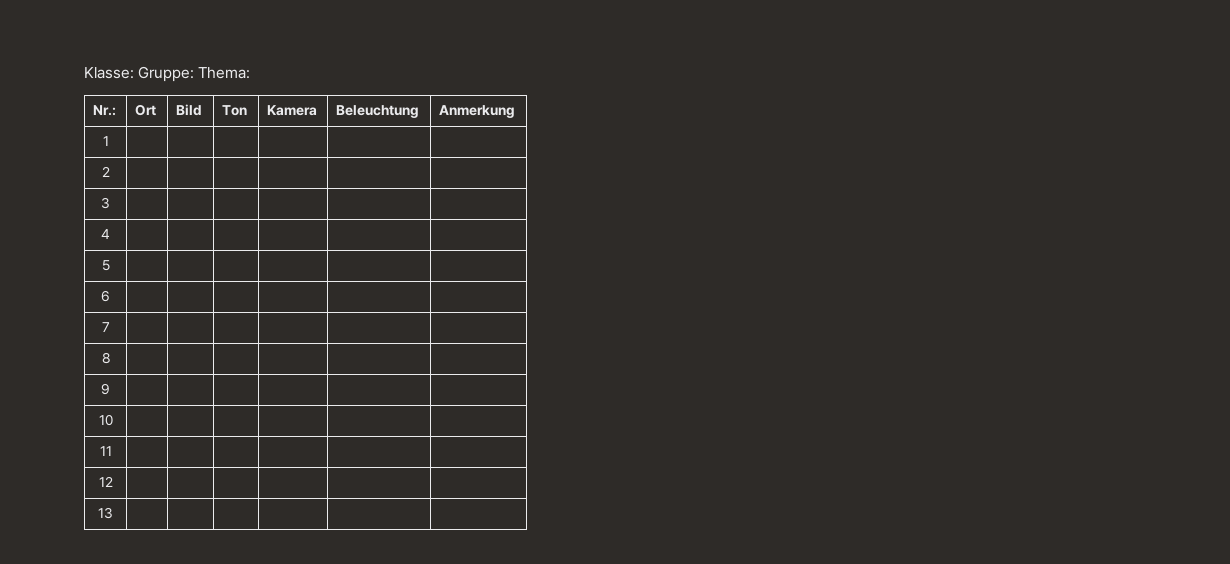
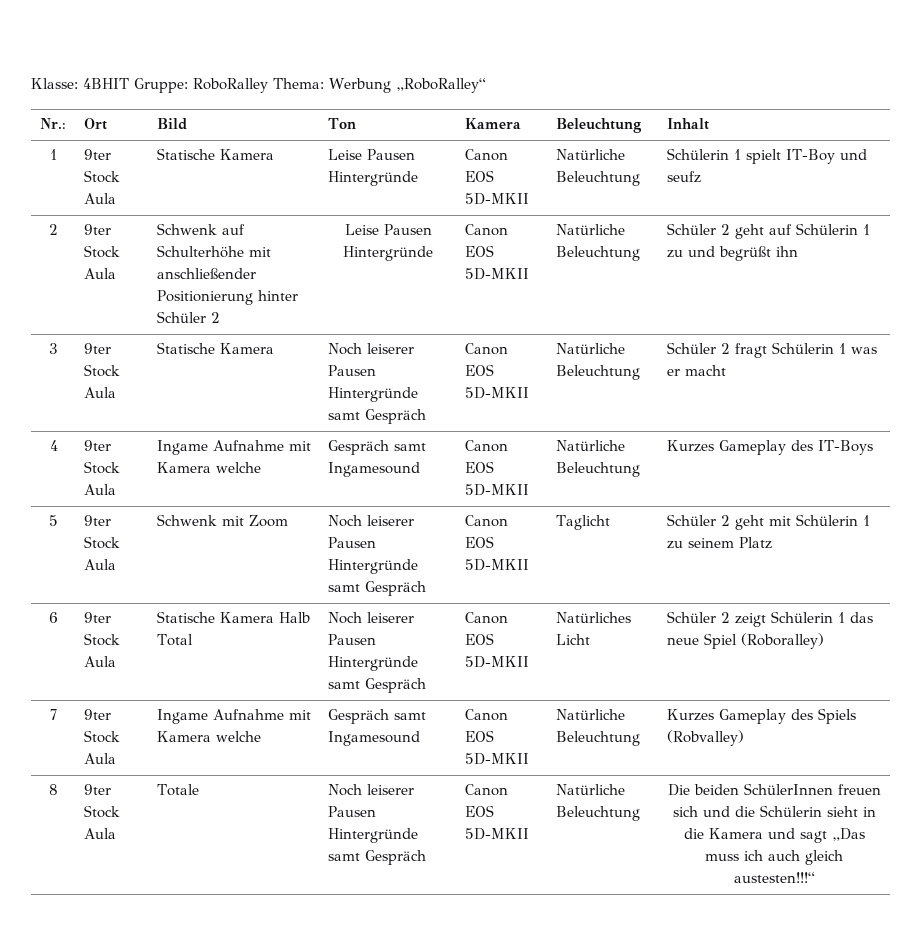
- Klasse: Gruppe: Thema:
+ Klasse: 4BHIT Gruppe: RoboRalley Thema: Werbung „RoboRalley“
- Nr.: | Ort | Bild | Ton | Kamera | Beleuchtung | Anmerkung
- 1 | | | | | |
- 2 | | | | | |
- 3 | | | | | |
- 4 | | | | | |
- 5 | | | | | |
- 6 | | | | | |
- 7 | | | | | |
- 8 | | | | | |
- 9 | | | | | |
- 10 | | | | | |
- 11 | | | | | |
- 12 | | | | | |
- 13 | | | | | |
+ Nr.: | Ort | Bild | Ton | Kamera | Beleuchtung | Inhalt
+ 1 | 9ter Stock Aula | Statische Kamera | Leise Pausen Hintergründe | Canon EOS 5D-MKII | Natürliche Beleuchtung | Schülerin 1 spielt IT-Boy und seufz
+ 2 | 9ter Stock Aula | Schwenk auf Schulterhöhe mit anschließender Positionierung hinter Schüler 2 | Leise Pausen Hintergründe | Canon EOS 5D-MKII | Natürliche Beleuchtung | Schüler 2 geht auf Schülerin 1 zu und begrüßt ihn
+ 3 | 9ter Stock Aula | Statische Kamera | Noch leiserer Pausen Hintergründe samt Gespräch | Canon EOS 5D-MKII | Natürliche Beleuchtung | Schüler 2 fragt Schülerin 1 was er macht
+ 4 | 9ter Stock Aula | Ingame Aufnahme mit Kamera welche | Gespräch samt Ingamesound | Canon EOS 5D-MKII | Natürliche Beleuchtung | Kurzes Gameplay des IT-Boys
+ 5 | 9ter Stock Aula | Schwenk mit Zoom | Noch leiserer Pausen Hintergründe samt Gespräch | Canon EOS 5D-MKII | Taglicht | Schüler 2 geht mit Schülerin 1 zu seinem Platz
+ 6 | 9ter Stock Aula | Statische Kamera Halb Total | Noch leiserer Pausen Hintergründe samt Gespräch | Canon EOS 5D-MKII | Natürliches Licht | Schüler 2 zeigt Schülerin 1 das neue Spiel (Roboralley)
+ 7 | 9ter Stock Aula | Ingame Aufnahme mit Kamera welche | Gespräch samt Ingamesound | Canon EOS 5D-MKII | Natürliche Beleuchtung | Kurzes Gameplay des Spiels (Robvalley)
+ 8 | 9ter Stock Aula | Totale | Noch leiserer Pausen Hintergründe samt Gespräch | Canon EOS 5D-MKII | Natürliche Beleuchtung | Die beiden SchülerInnen freuen sich und die Schülerin sieht in die Kamera und sagt „Das muss ich auch gleich austesten!!!“

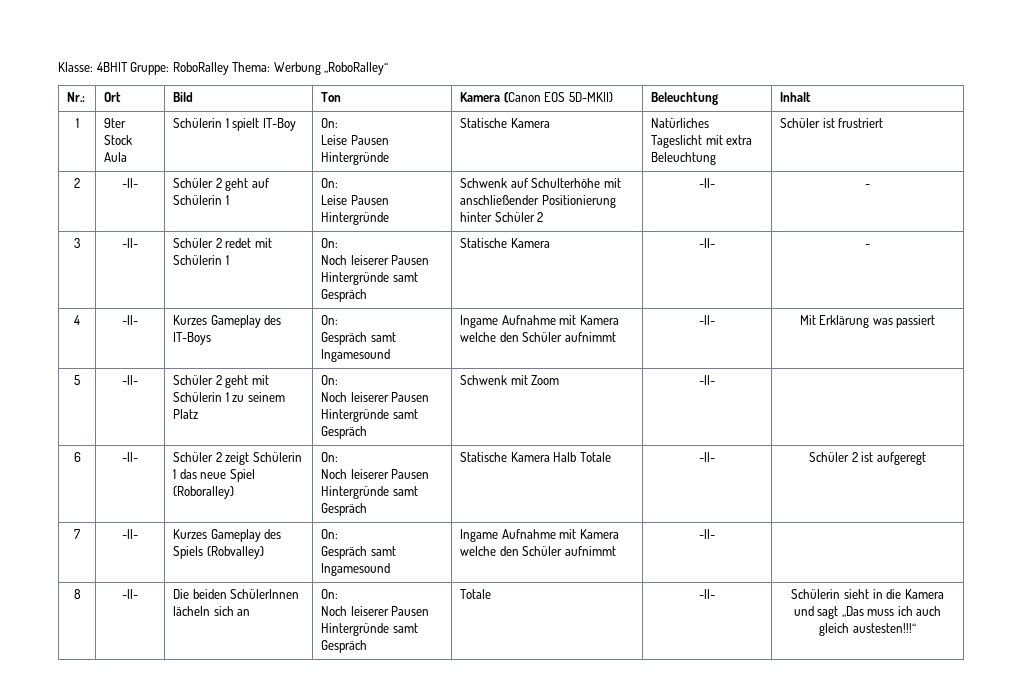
- Nr.: | Ort | Bild | Ton | Kamera | Beleuchtung | Inhalt
+ Nr.: | Ort | Bild | Ton | Kamera (Canon EOS 5D-MKII) | Beleuchtung | Inhalt
- 1 | 9ter Stock Aula | Statische Kamera | Leise Pausen Hintergründe | Canon EOS 5D-MKII | Natürliche Beleuchtung | Schülerin 1 spielt IT-Boy und seufz
- 2 | 9ter Stock Aula | Schwenk auf Schulterhöhe mit anschließender Positionierung hinter Schüler 2 | Leise Pausen Hintergründe | Canon EOS 5D-MKII | Natürliche Beleuchtung | Schüler 2 geht auf Schülerin 1 zu und begrüßt ihn
- 3 | 9ter Stock Aula | Statische Kamera | Noch leiserer Pausen Hintergründe samt Gespräch | Canon EOS 5D-MKII | Natürliche Beleuchtung | Schüler 2 fragt Schülerin 1 was er macht
- 4 | 9ter Stock Aula | Ingame Aufnahme mit Kamera welche | Gespräch samt Ingamesound | Canon EOS 5D-MKII | Natürliche Beleuchtung | Kurzes Gameplay des IT-Boys
- 5 | 9ter Stock Aula | Schwenk mit Zoom | Noch leiserer Pausen Hintergründe samt Gespräch | Canon EOS 5D-MKII | Taglicht | Schüler 2 geht mit Schülerin 1 zu seinem Platz
- 6 | 9ter Stock Aula | Statische Kamera Halb Total | Noch leiserer Pausen Hintergründe samt Gespräch | Canon EOS 5D-MKII | Natürliches Licht | Schüler 2 zeigt Schülerin 1 das neue Spiel (Roboralley)
- 7 | 9ter Stock Aula | Ingame Aufnahme mit Kamera welche | Gespräch samt Ingamesound | Canon EOS 5D-MKII | Natürliche Beleuchtung | Kurzes Gameplay des Spiels (Robvalley)
- 8 | 9ter Stock Aula | Totale | Noch leiserer Pausen Hintergründe samt Gespräch | Canon EOS 5D-MKII | Natürliche Beleuchtung | Die beiden SchülerInnen freuen sich und die Schülerin sieht in die Kamera und sagt „Das muss ich auch gleich austesten!!!“
+ 1 | 9ter Stock Aula | Schülerin 1 spielt IT-Boy | On:
+ Leise Pausen Hintergründe | Statische Kamera | Natürliches Tageslicht mit extra Beleuchtung | Schüler ist frustriert
+ 2 | -||- | Schüler 2 geht auf Schülerin 1 | On:
+ Leise Pausen Hintergründe | Schwenk auf Schulterhöhe mit anschließender Positionierung hinter Schüler 2 | -||- | -
+ 3 | -||- | Schüler 2 redet mit Schülerin 1 | On:
+ Noch leiserer Pausen Hintergründe samt Gespräch | Statische Kamera | -||- | -
+ 4 | -||- | Kurzes Gameplay des IT-Boys | On:
+ Gespräch samt Ingamesound | Ingame Aufnahme mit Kamera welche den Schüler aufnimmt | -||- | Mit Erklärung was passiert
+ 5 | -||- | Schüler 2 geht mit Schülerin 1 zu seinem Platz | On:
+ Noch leiserer Pausen Hintergründe samt Gespräch | Schwenk mit Zoom | -||- |
+ 6 | -||- | Schüler 2 zeigt Schülerin 1 das neue Spiel (Roboralley) | On:
+ Noch leiserer Pausen Hintergründe samt Gespräch | Statische Kamera Halb Totale | -||- | Schüler 2 ist aufgeregt
+ 7 | -||- | Kurzes Gameplay des Spiels (Robvalley) | On:
+ Gespräch samt Ingamesound | Ingame Aufnahme mit Kamera welche den Schüler aufnimmt | -||- |
+ 8 | -||- | Die beiden SchülerInnen lächeln sich an | On:
+ Noch leiserer Pausen Hintergründe samt Gespräch | Totale | -||- | Schülerin sieht in die Kamera und sagt „Das muss ich auch gleich austesten!!!“

